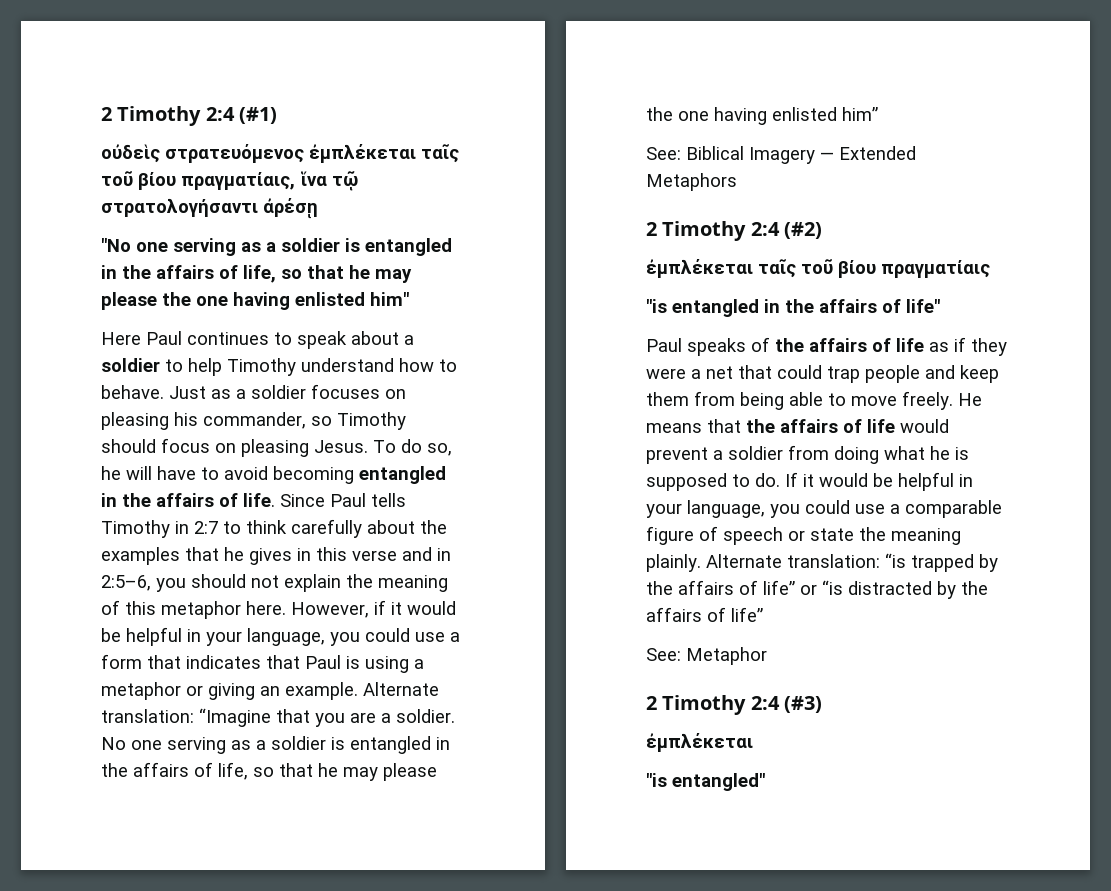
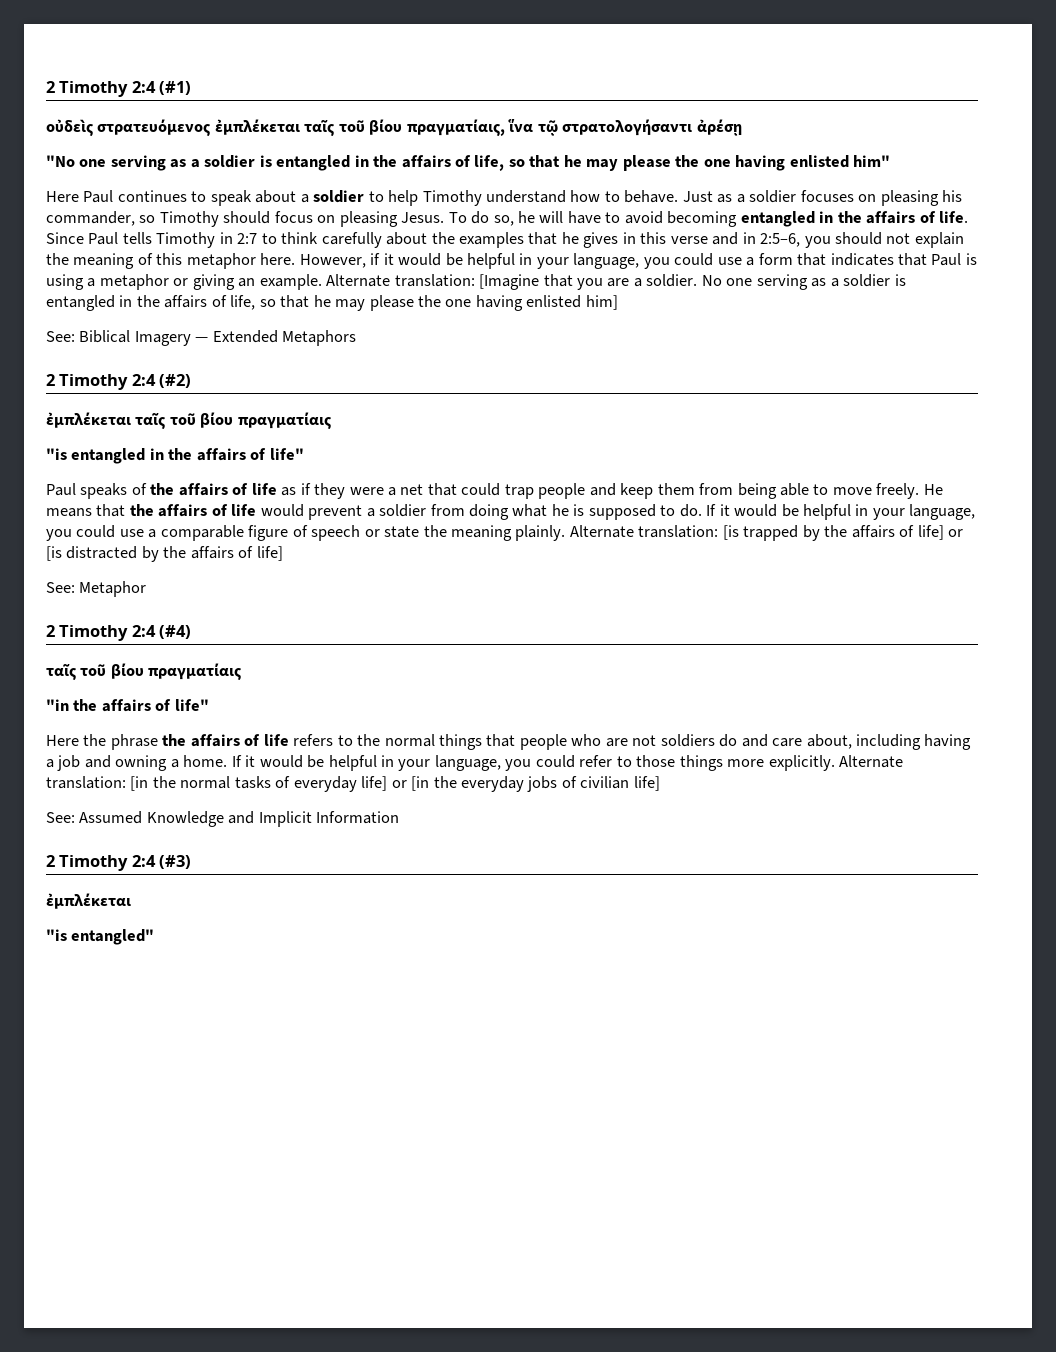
- Alternate translation: “Imagine that you are a soldier.
+ Alternate translation: [Imagine that you are a soldier.
- No one serving as a soldier is entangled in the affairs of life, so that he may please the one having enlisted him”
+ No one serving as a soldier is entangled in the affairs of life, so that he may please the one having enlisted him]
- Alternate translation: “is trapped by the affairs of life” or “is distracted by the affairs of life”
+ Alternate translation: [is trapped by the affairs of life] or [is distracted by the affairs of life]
+ 2 Timothy 2:4 (#4)
+ ταῖς τοῦ βίου πραγματίαις
+ "in the affairs of life"
+ Here the phrase the affairs of life refers to the normal things that people who are not soldiers do and care about, including having a job and owning a home. If it would be helpful in your language, you could refer to those things more explicitly. Alternate translation: [in the normal tasks of everyday life] or [in the everyday jobs of civilian life]
+ See: Assumed Knowledge and Implicit Information

